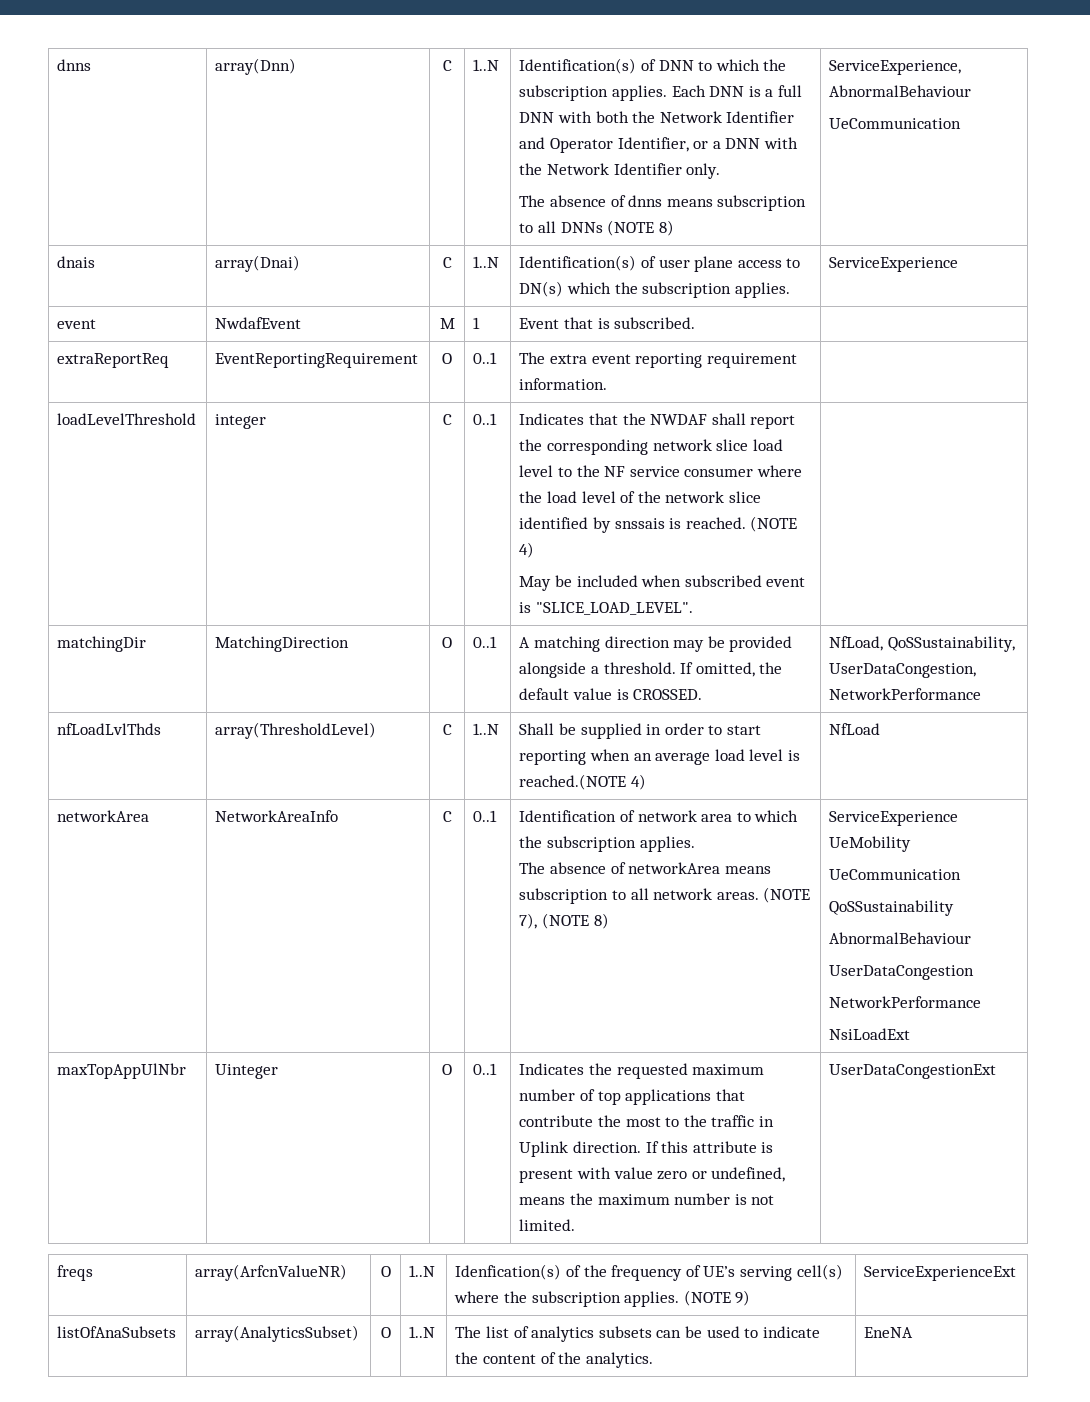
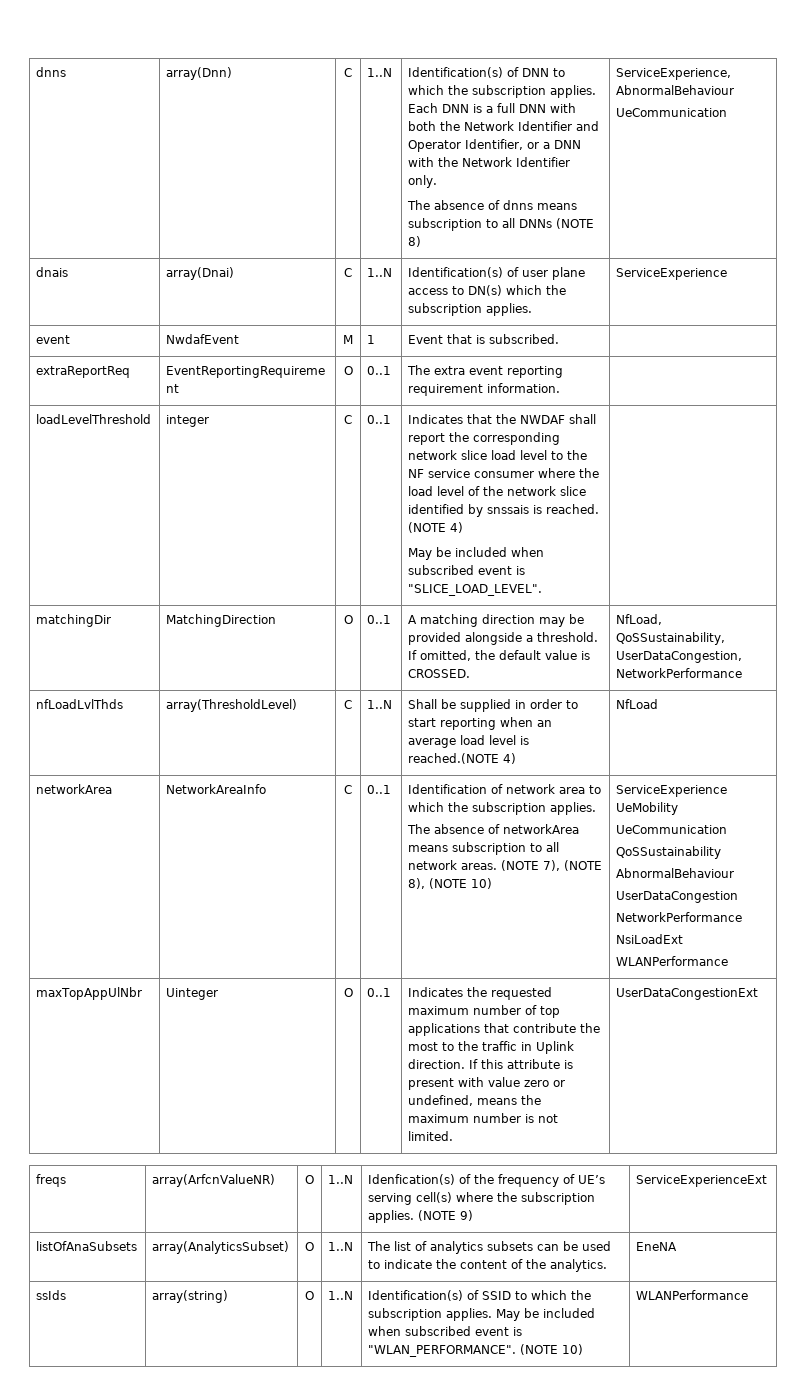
  networkArea | NetworkAreaInfo | C | 0..1 | Identification of network area to which the subscription applies.
- The absence of networkArea means subscription to all network areas. (NOTE 7), (NOTE 8) | ServiceExperience UeMobility
+ The absence of networkArea means subscription to all network areas. (NOTE 7), (NOTE 8), (NOTE 10) | ServiceExperience UeMobility
  UeCommunication
  QoSSustainability
  AbnormalBehaviour
  UserDataCongestion
  NetworkPerformance
  NsiLoadExt
+ WLANPerformance
+ ssIds | array(string) | O | 1..N | Identification(s) of SSID to which the subscription applies. May be included when subscribed event is "WLAN_PERFORMANCE". (NOTE 10) | WLANPerformance

